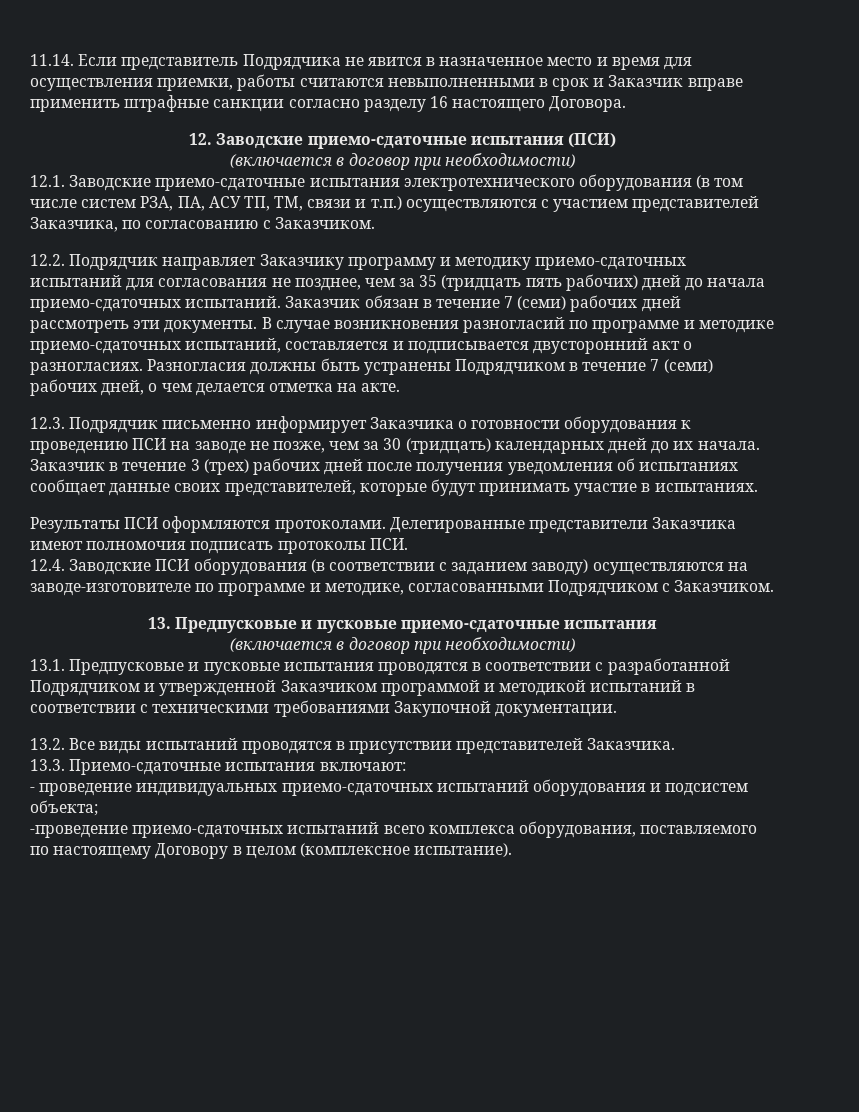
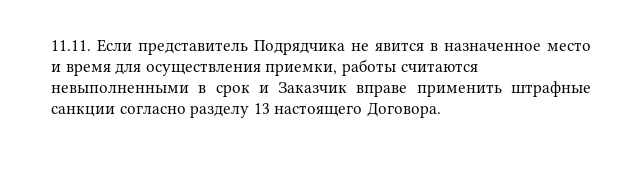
- 11.14. Если представитель Подрядчика не явится в назначенное место и время для осуществления приемки, работы считаются невыполненными в срок и Заказчик вправе применить штрафные санкции согласно разделу 16 настоящего Договора.
+ 11.11. Если представитель Подрядчика не явится в назначенное место и время для осуществления приемки, работы считаются невыполненными в срок и Заказчик вправе применить штрафные санкции согласно разделу 13 настоящего Договора.
- 12. Заводские приемо-сдаточные испытания (ПСИ)
- (включается в договор при необходимости)
- 12.1. Заводские приемо-сдаточные испытания электротехнического оборудования (в том числе систем РЗА, ПА, АСУ ТП, ТМ, связи и т.п.) осуществляются с участием представителей Заказчика, по согласованию с Заказчиком.
- 12.2. Подрядчик направляет Заказчику программу и методику приемо-сдаточных испытаний для согласования не позднее, чем за 35 (тридцать пять рабочих) дней до начала приемо-сдаточных испытаний. Заказчик обязан в течение 7 (семи) рабочих дней рассмотреть эти документы. В случае возникновения разногласий по программе и методике приемо-сдаточных испытаний, составляется и подписывается двусторонний акт о разногласиях. Разногласия должны быть устранены Подрядчиком в течение 7 (семи) рабочих дней, о чем делается отметка на акте.
- 12.3. Подрядчик письменно информирует Заказчика о готовности оборудования к проведению ПСИ на заводе не позже, чем за 30 (тридцать) календарных дней до их начала. Заказчик в течение 3 (трех) рабочих дней после получения уведомления об испытаниях сообщает данные своих представителей, которые будут принимать участие в испытаниях.
- Результаты ПСИ оформляются протоколами. Делегированные представители Заказчика имеют полномочия подписать протоколы ПСИ.
- 12.4. Заводские ПСИ оборудования (в соответствии с заданием заводу) осуществляются на заводе-изготовителе по программе и методике, согласованными Подрядчиком с Заказчиком.
- 13. Предпусковые и пусковые приемо-сдаточные испытания
- (включается в договор при необходимости)
- 13.1. Предпусковые и пусковые испытания проводятся в соответствии с разработанной Подрядчиком и утвержденной Заказчиком программой и методикой испытаний в соответствии с техническими требованиями Закупочной документации.
- 13.2. Все виды испытаний проводятся в присутствии представителей Заказчика.
- 13.3. Приемо-сдаточные испытания включают:
- - проведение индивидуальных приемо-сдаточных испытаний оборудования и подсистем объекта;
- -проведение приемо-сдаточных испытаний всего комплекса оборудования, поставляемого по настоящему Договору в целом (комплексное испытание).

